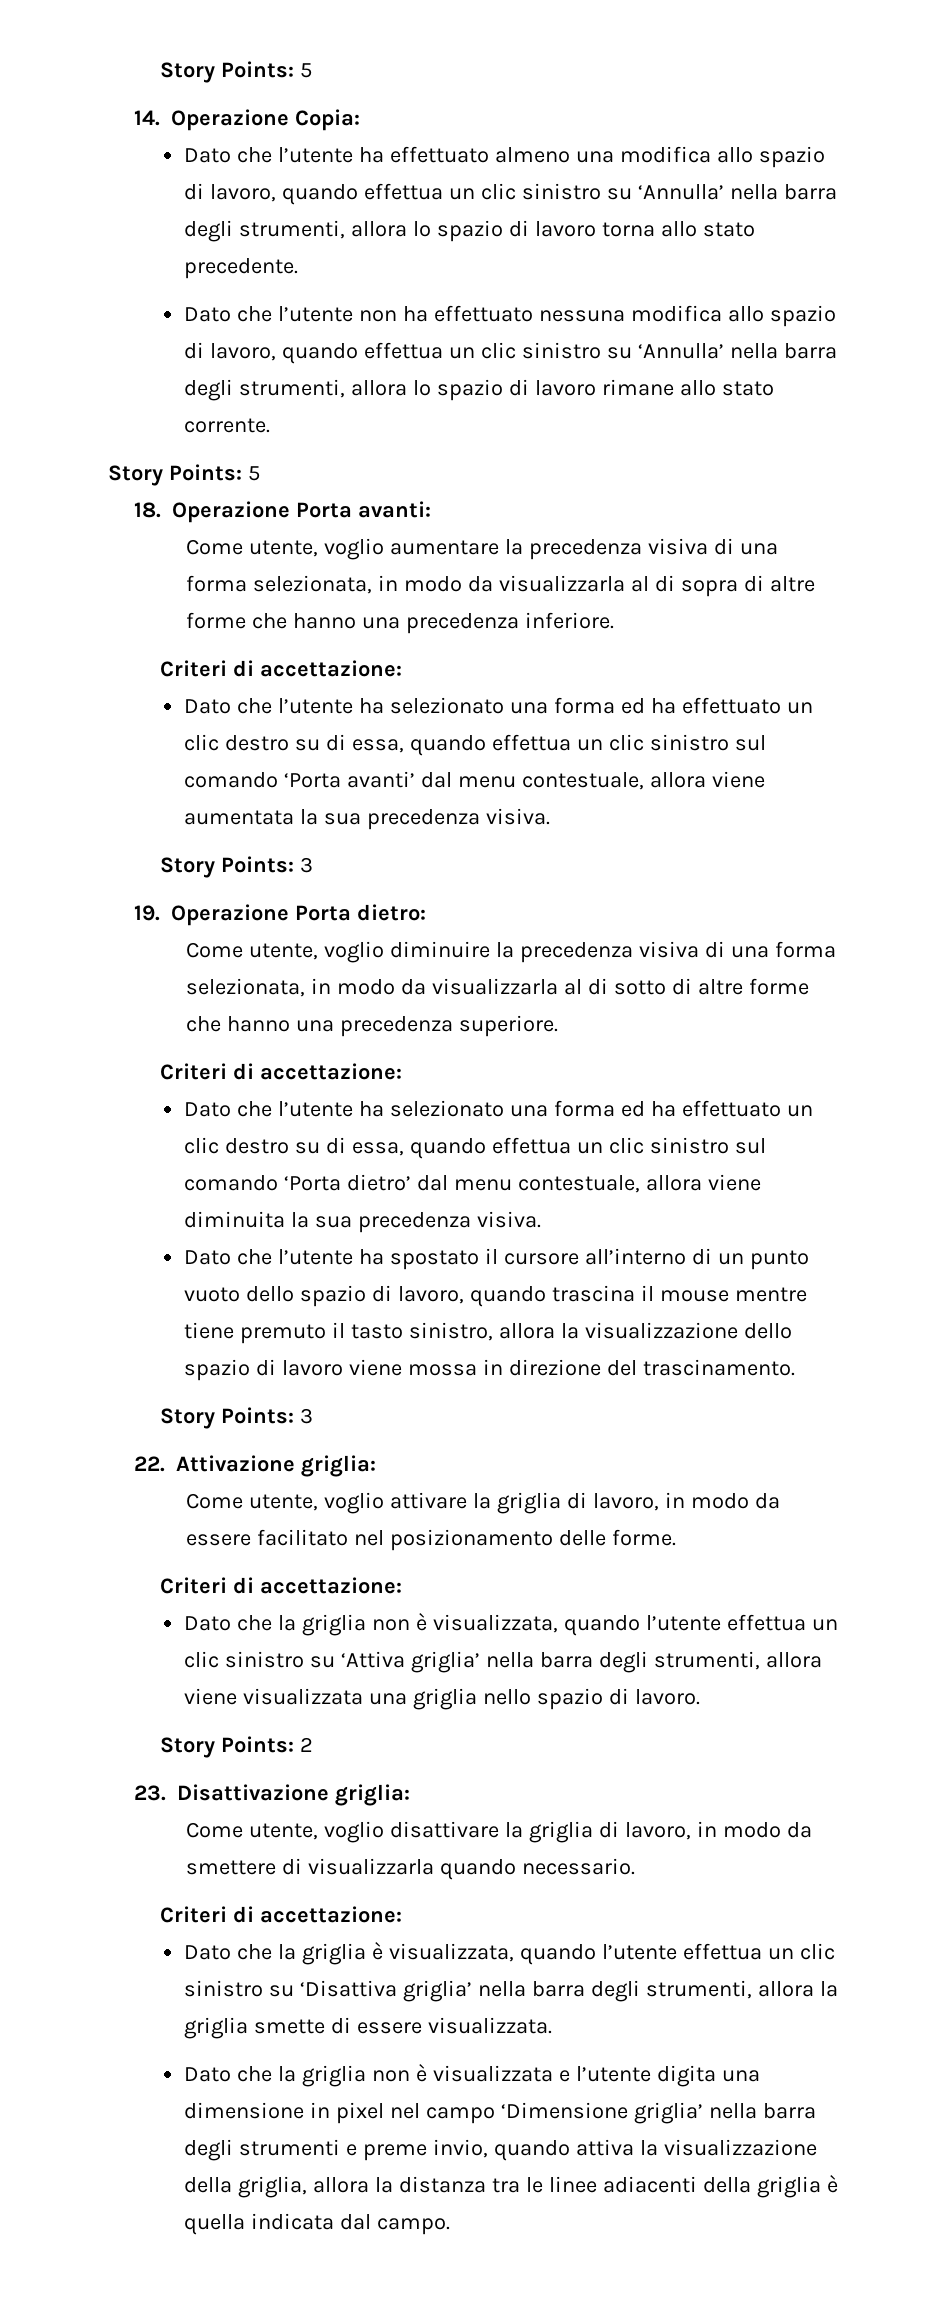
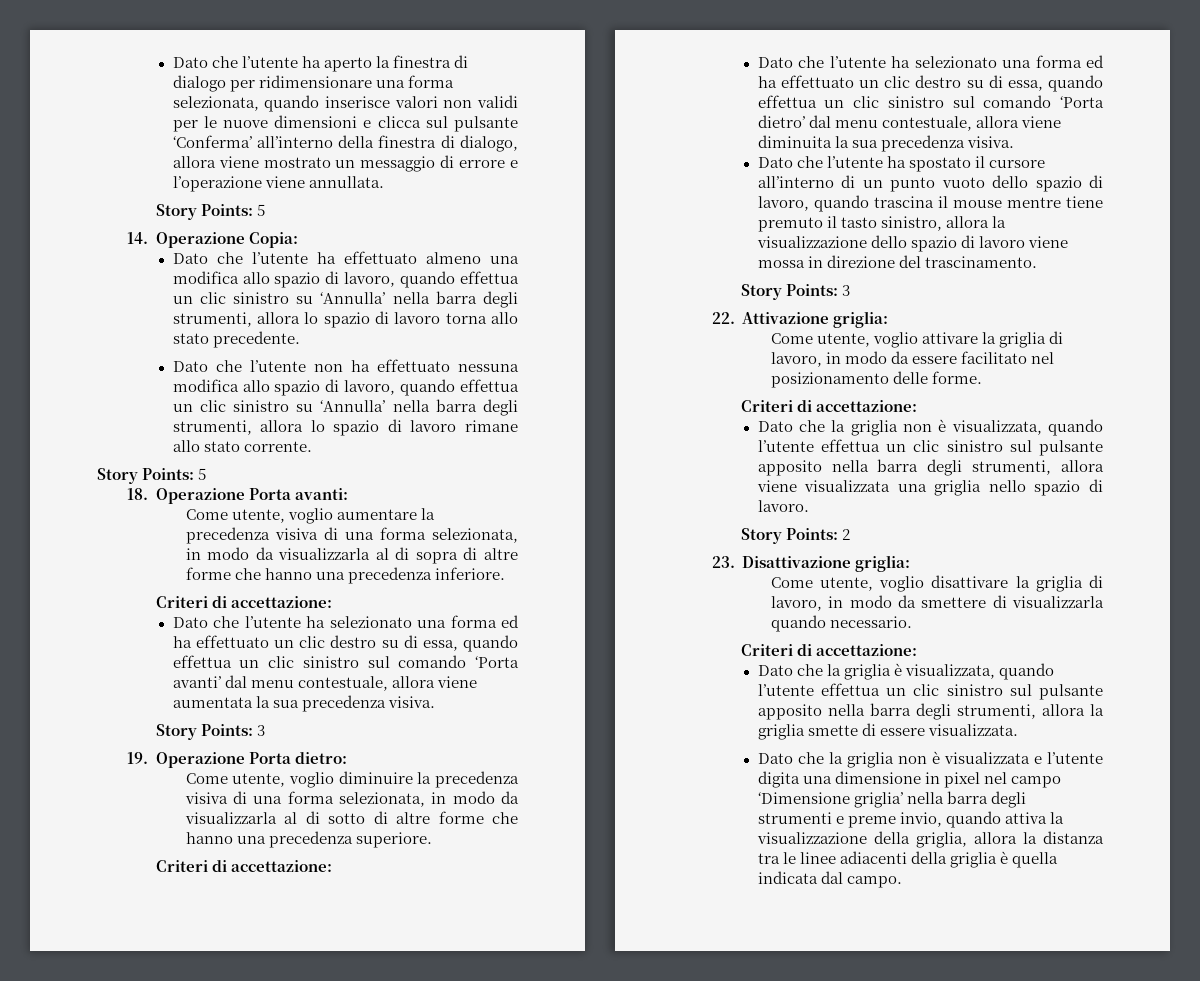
+ Dato che l’utente ha aperto la finestra di dialogo per ridimensionare una forma selezionata, quando inserisce valori non validi per le nuove dimensioni e clicca sul pulsante ‘Conferma’ all’interno della finestra di dialogo, allora viene mostrato un messaggio di errore e l’operazione viene annullata.
- Dato che la griglia non è visualizzata, quando l’utente effettua un clic sinistro su ‘Attiva griglia’ nella barra degli strumenti, allora viene visualizzata una griglia nello spazio di lavoro.
+ Dato che la griglia non è visualizzata, quando l’utente effettua un clic sinistro sul pulsante apposito nella barra degli strumenti, allora viene visualizzata una griglia nello spazio di lavoro.
- Dato che la griglia è visualizzata, quando l’utente effettua un clic sinistro su ‘Disattiva griglia’ nella barra degli strumenti, allora la griglia smette di essere visualizzata.
+ Dato che la griglia è visualizzata, quando l’utente effettua un clic sinistro sul pulsante apposito nella barra degli strumenti, allora la griglia smette di essere visualizzata.

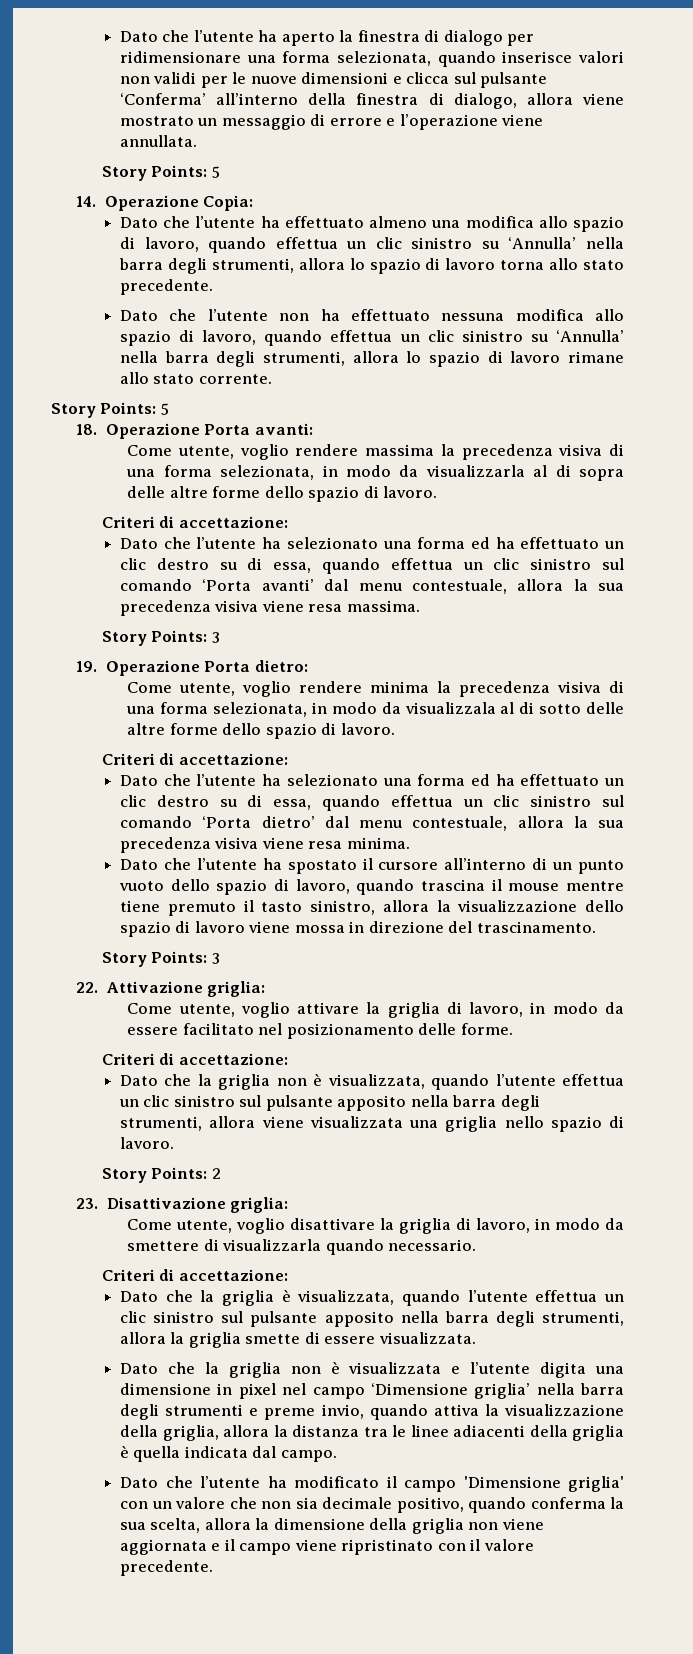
- Come utente, voglio aumentare la precedenza visiva di una forma selezionata, in modo da visualizzarla al di sopra di altre forme che hanno una precedenza inferiore.
+ Come utente, voglio rendere massima la precedenza visiva di una forma selezionata, in modo da visualizzarla al di sopra delle altre forme dello spazio di lavoro.
- Dato che l’utente ha selezionato una forma ed ha effettuato un clic destro su di essa, quando effettua un clic sinistro sul comando ‘Porta avanti’ dal menu contestuale, allora viene aumentata la sua precedenza visiva.
+ Dato che l’utente ha selezionato una forma ed ha effettuato un clic destro su di essa, quando effettua un clic sinistro sul comando ‘Porta avanti’ dal menu contestuale, allora la sua precedenza visiva viene resa massima.
- Come utente, voglio diminuire la precedenza visiva di una forma selezionata, in modo da visualizzarla al di sotto di altre forme che hanno una precedenza superiore.
+ Come utente, voglio rendere minima la precedenza visiva di una forma selezionata, in modo da visualizzala al di sotto delle altre forme dello spazio di lavoro.
- Dato che l’utente ha selezionato una forma ed ha effettuato un clic destro su di essa, quando effettua un clic sinistro sul comando ‘Porta dietro’ dal menu contestuale, allora viene diminuita la sua precedenza visiva.
+ Dato che l’utente ha selezionato una forma ed ha effettuato un clic destro su di essa, quando effettua un clic sinistro sul comando ‘Porta dietro’ dal menu contestuale, allora la sua precedenza visiva viene resa minima.
+ Dato che l’utente ha modificato il campo 'Dimensione griglia' con un valore che non sia decimale positivo, quando conferma la sua scelta, allora la dimensione della griglia non viene aggiornata e il campo viene ripristinato con il valore precedente.

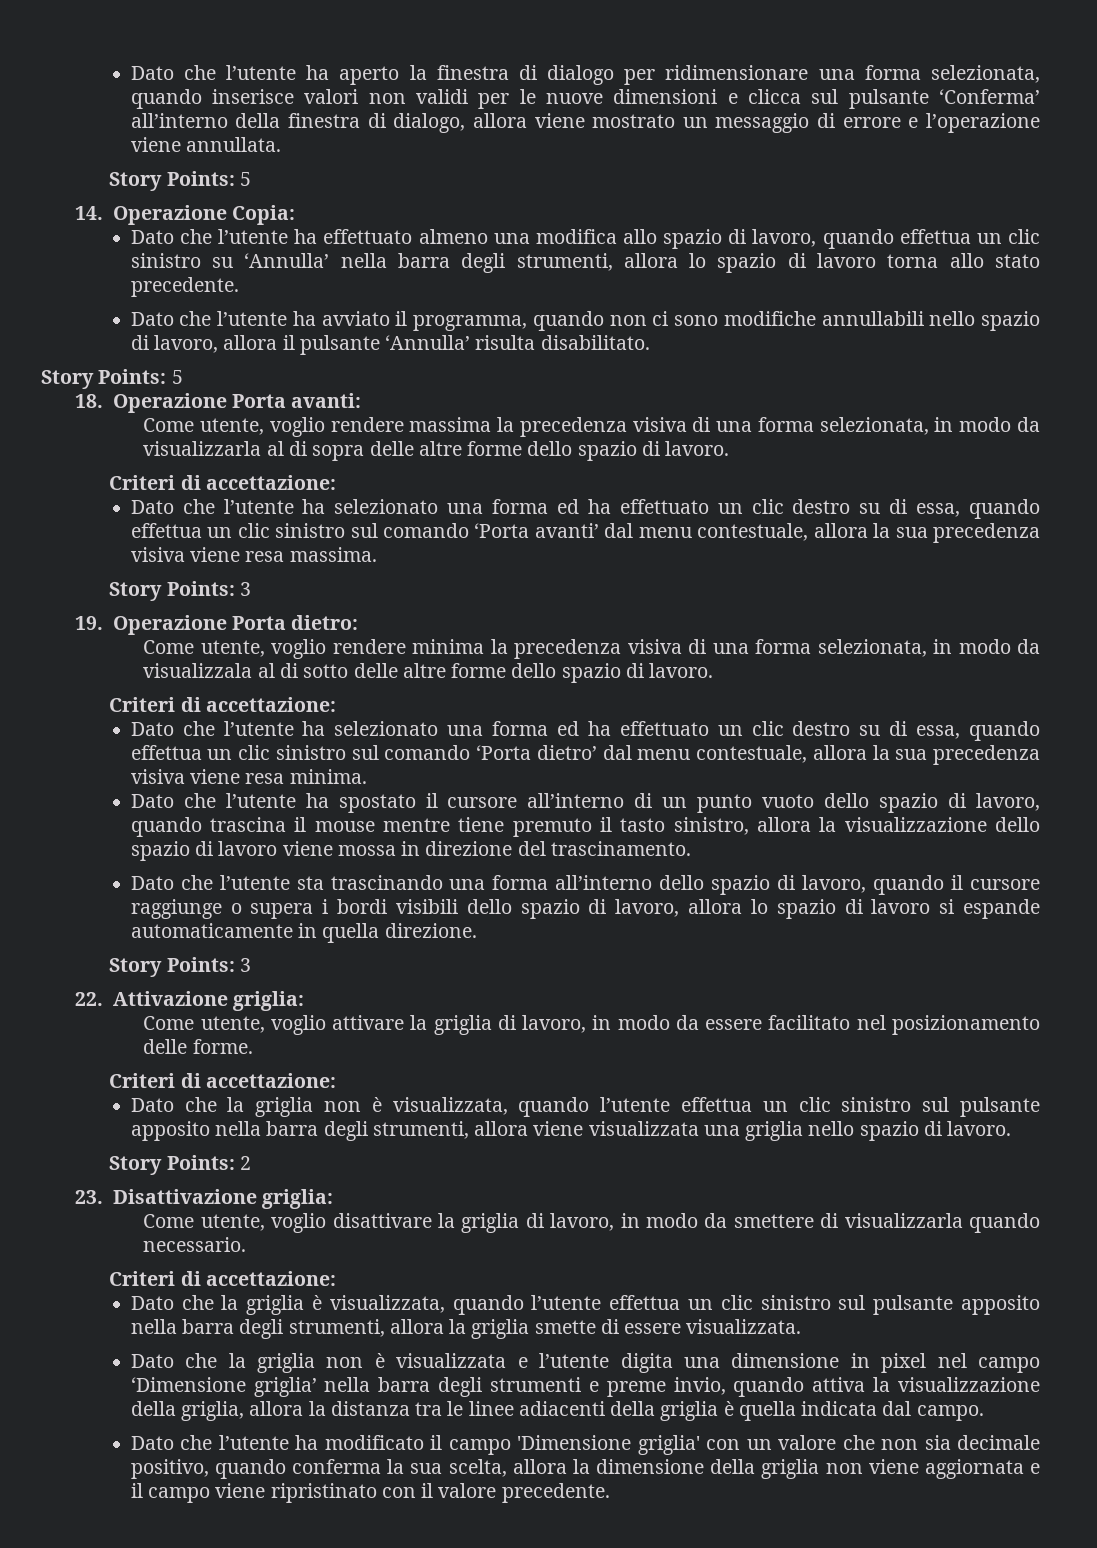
- Dato che l’utente non ha effettuato nessuna modifica allo spazio di lavoro, quando effettua un clic sinistro su ‘Annulla’ nella barra degli strumenti, allora lo spazio di lavoro rimane allo stato corrente.
+ Dato che l’utente ha avviato il programma, quando non ci sono modifiche annullabili nello spazio di lavoro, allora il pulsante ‘Annulla’ risulta disabilitato.
+ Dato che l’utente sta trascinando una forma all’interno dello spazio di lavoro, quando il cursore raggiunge o supera i bordi visibili dello spazio di lavoro, allora lo spazio di lavoro si espande automaticamente in quella direzione.

